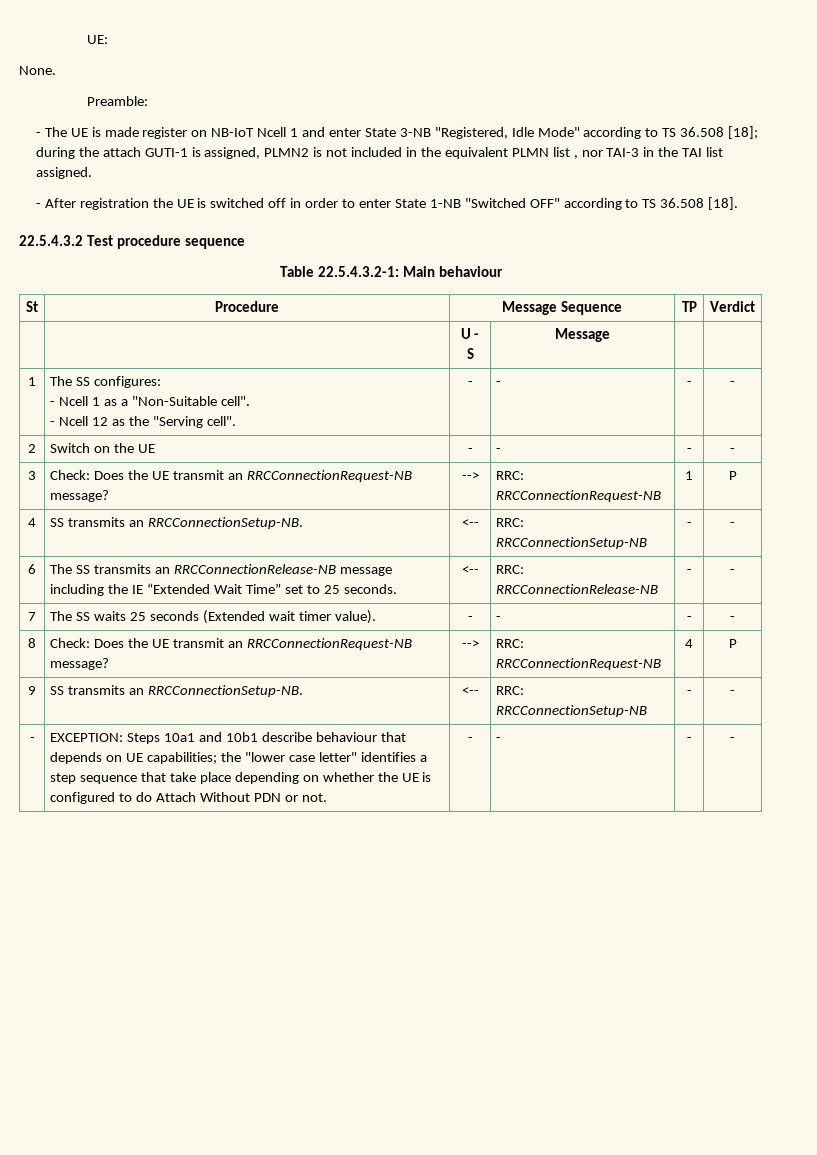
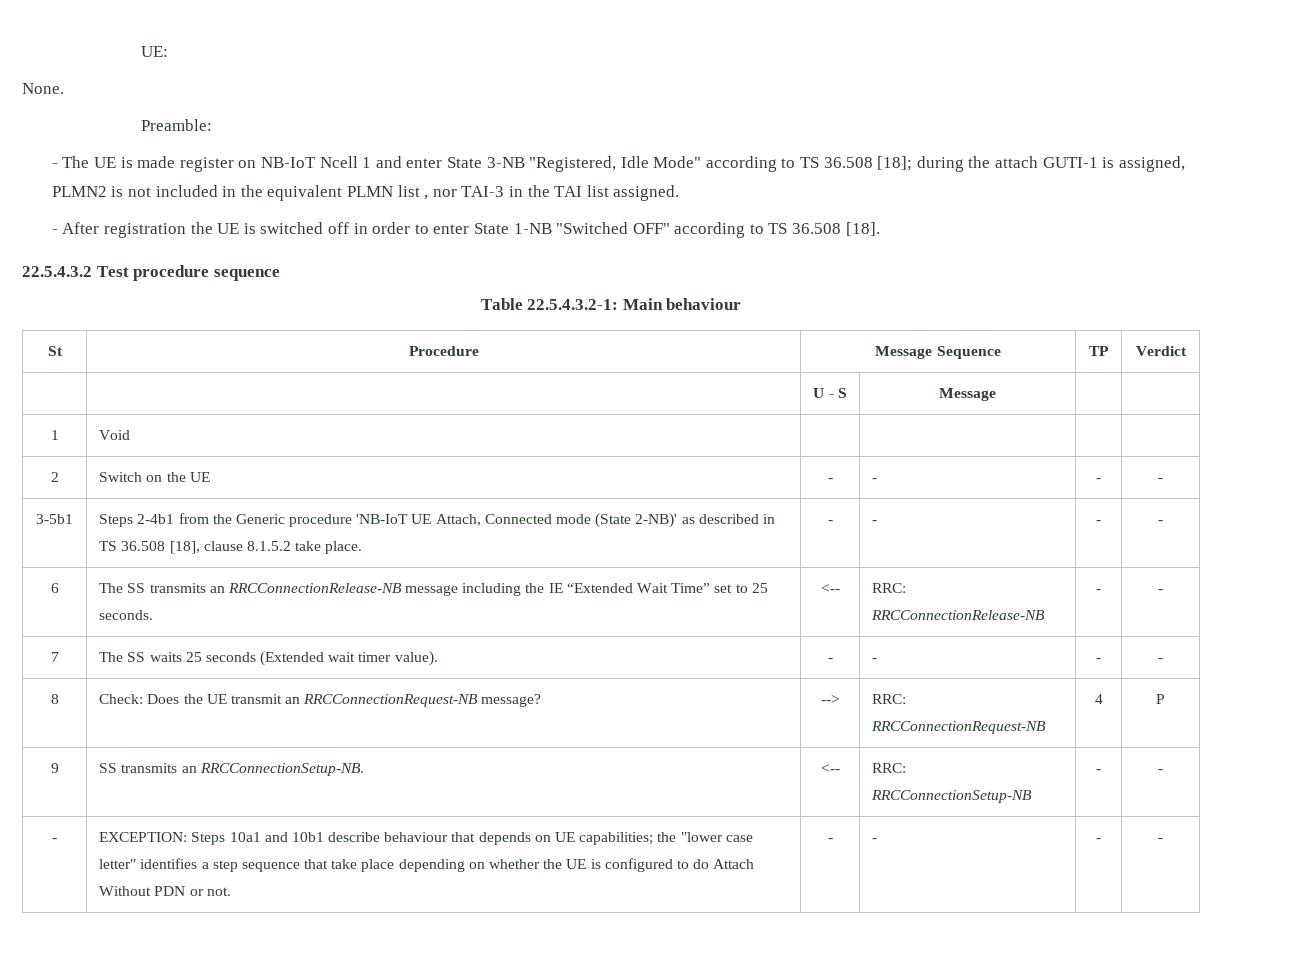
- 1 | The SS configures:
- - Ncell 1 as a "Non-Suitable cell".
- - Ncell 12 as the "Serving cell". | - | - | - | -
+ 1 | Void | | | |
- 3 | Check: Does the UE transmit an RRCConnectionRequest-NB message? | --> | RRC: RRCConnectionRequest-NB | 1 | P
- 4 | SS transmits an RRCConnectionSetup-NB. | <-- | RRC: RRCConnectionSetup-NB | - | -
+ 3-5b1 | Steps 2-4b1 from the Generic procedure 'NB-IoT UE Attach, Connected mode (State 2-NB)' as described in TS 36.508 [18], clause 8.1.5.2 take place. | - | - | - | -

